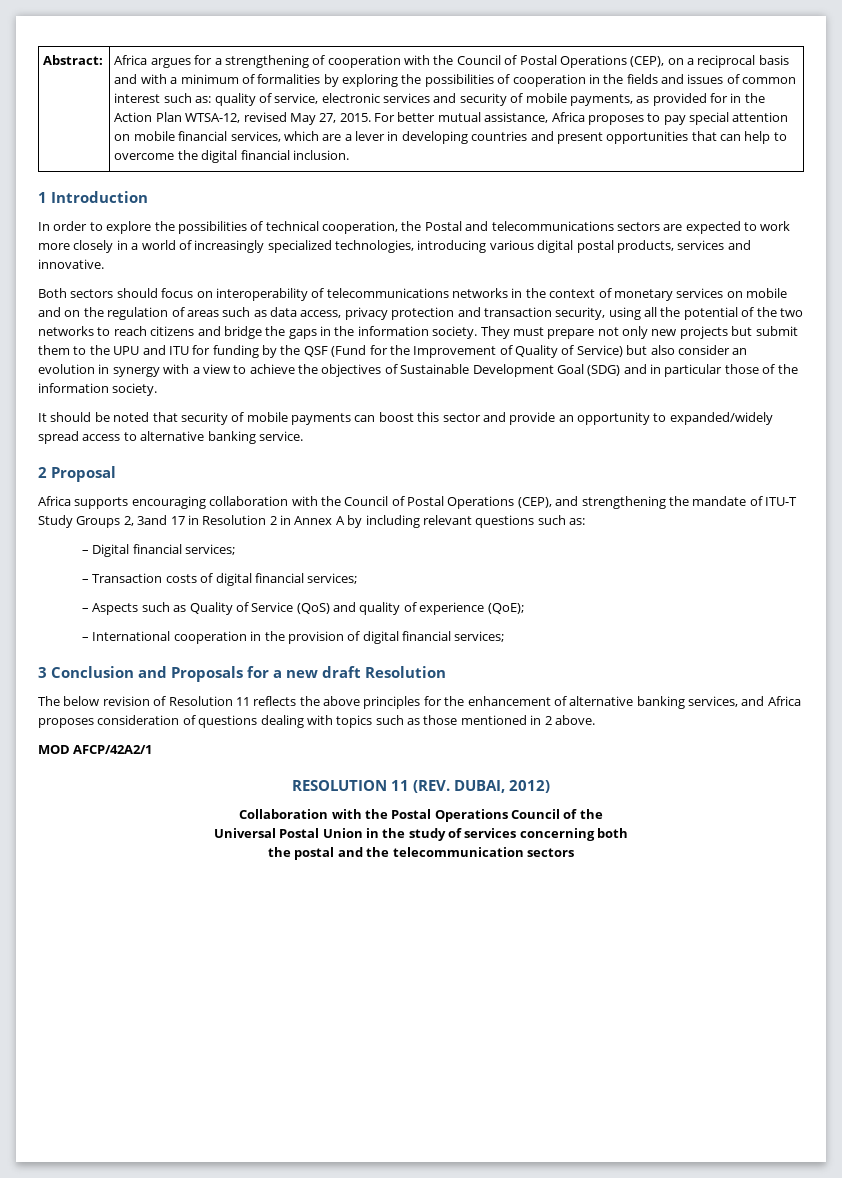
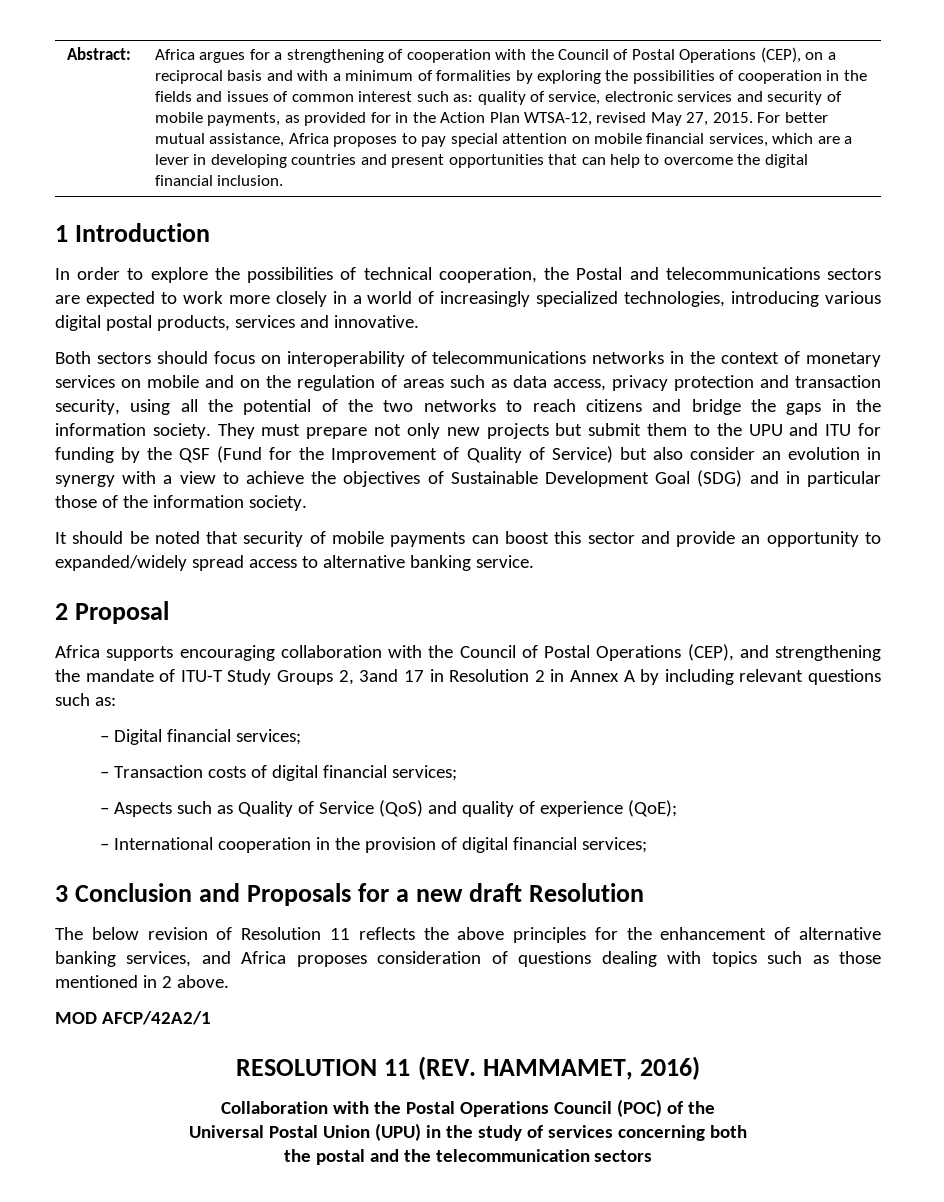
- RESOLUTION 11 (REV. DUBAI, 2012)
+ RESOLUTION 11 (REV. HAMMAMET, 2016)
- Collaboration with the Postal Operations Council of the
+ Collaboration with the Postal Operations Council (POC) of the
- Universal Postal Union in the study of services concerning both
+ Universal Postal Union (UPU) in the study of services concerning both

